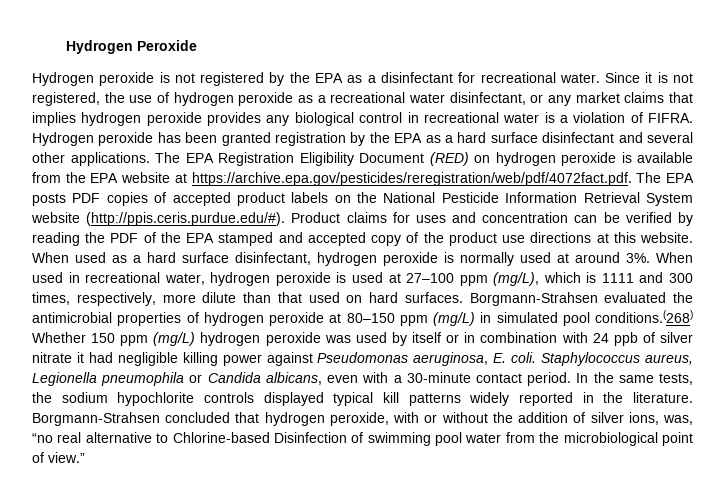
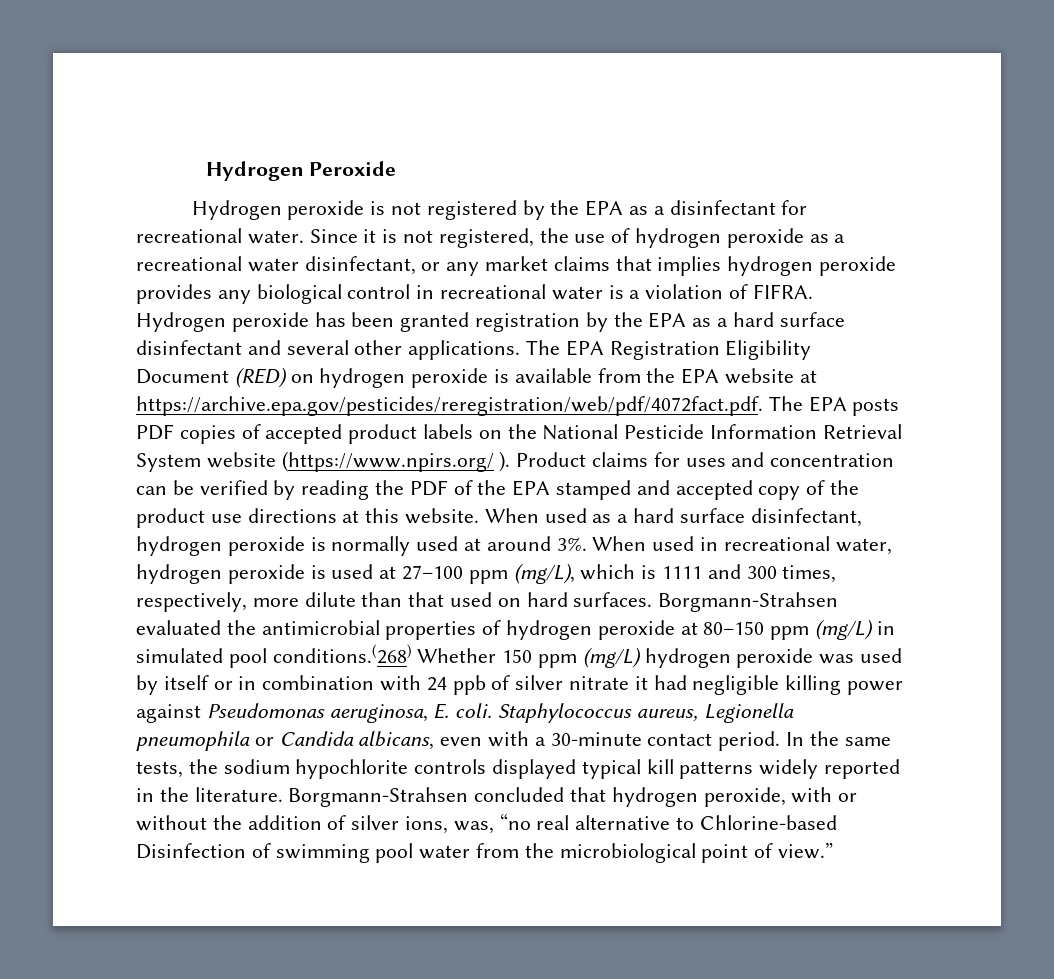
- The EPA Registration Eligibility Document (RED) on hydrogen peroxide is available from the EPA website at https://archive.epa.gov/pesticides/reregistration/web/pdf/4072fact.pdf. The EPA posts PDF copies of accepted product labels on the National Pesticide Information Retrieval System website (http://ppis.ceris.purdue.edu/#). Product claims for uses and concentration can be verified by reading the PDF of the EPA stamped and accepted copy of the product use directions at this website.
+ The EPA Registration Eligibility Document (RED) on hydrogen peroxide is available from the EPA website at https://archive.epa.gov/pesticides/reregistration/web/pdf/4072fact.pdf. The EPA posts PDF copies of accepted product labels on the National Pesticide Information Retrieval System website (https://www.npirs.org/ ). Product claims for uses and concentration can be verified by reading the PDF of the EPA stamped and accepted copy of the product use directions at this website.

